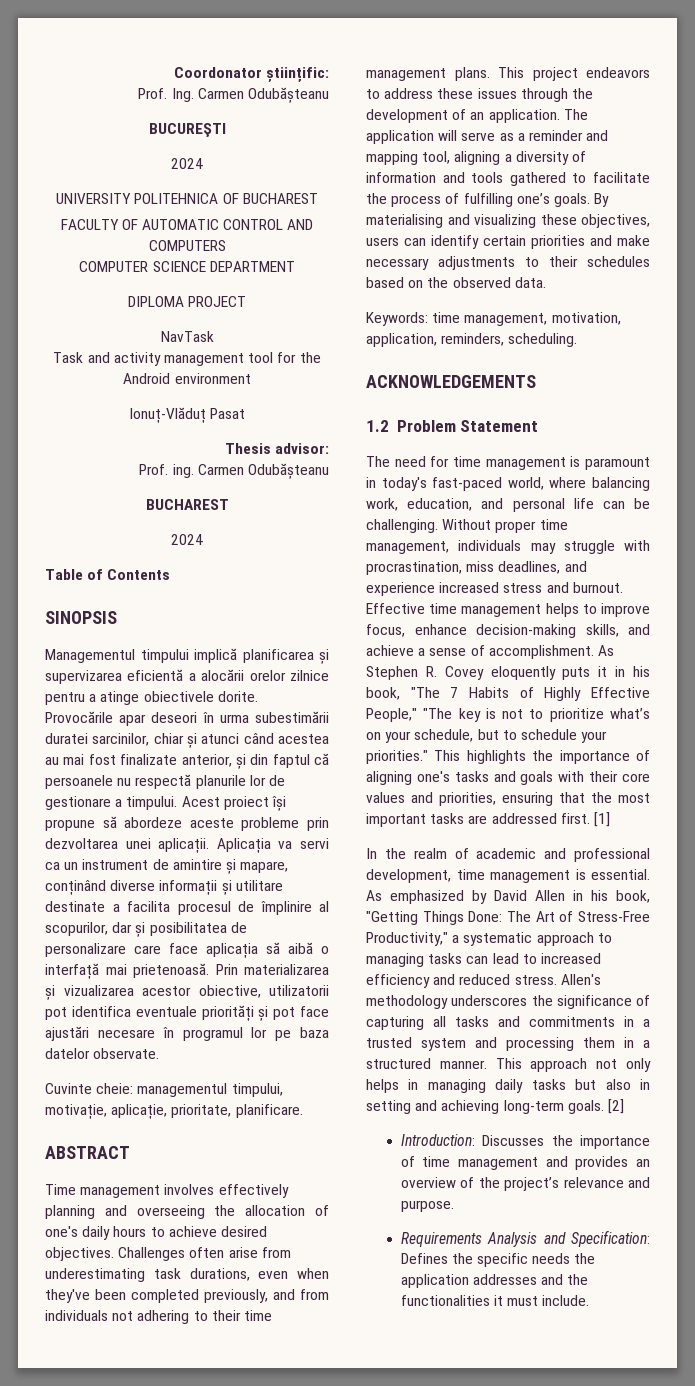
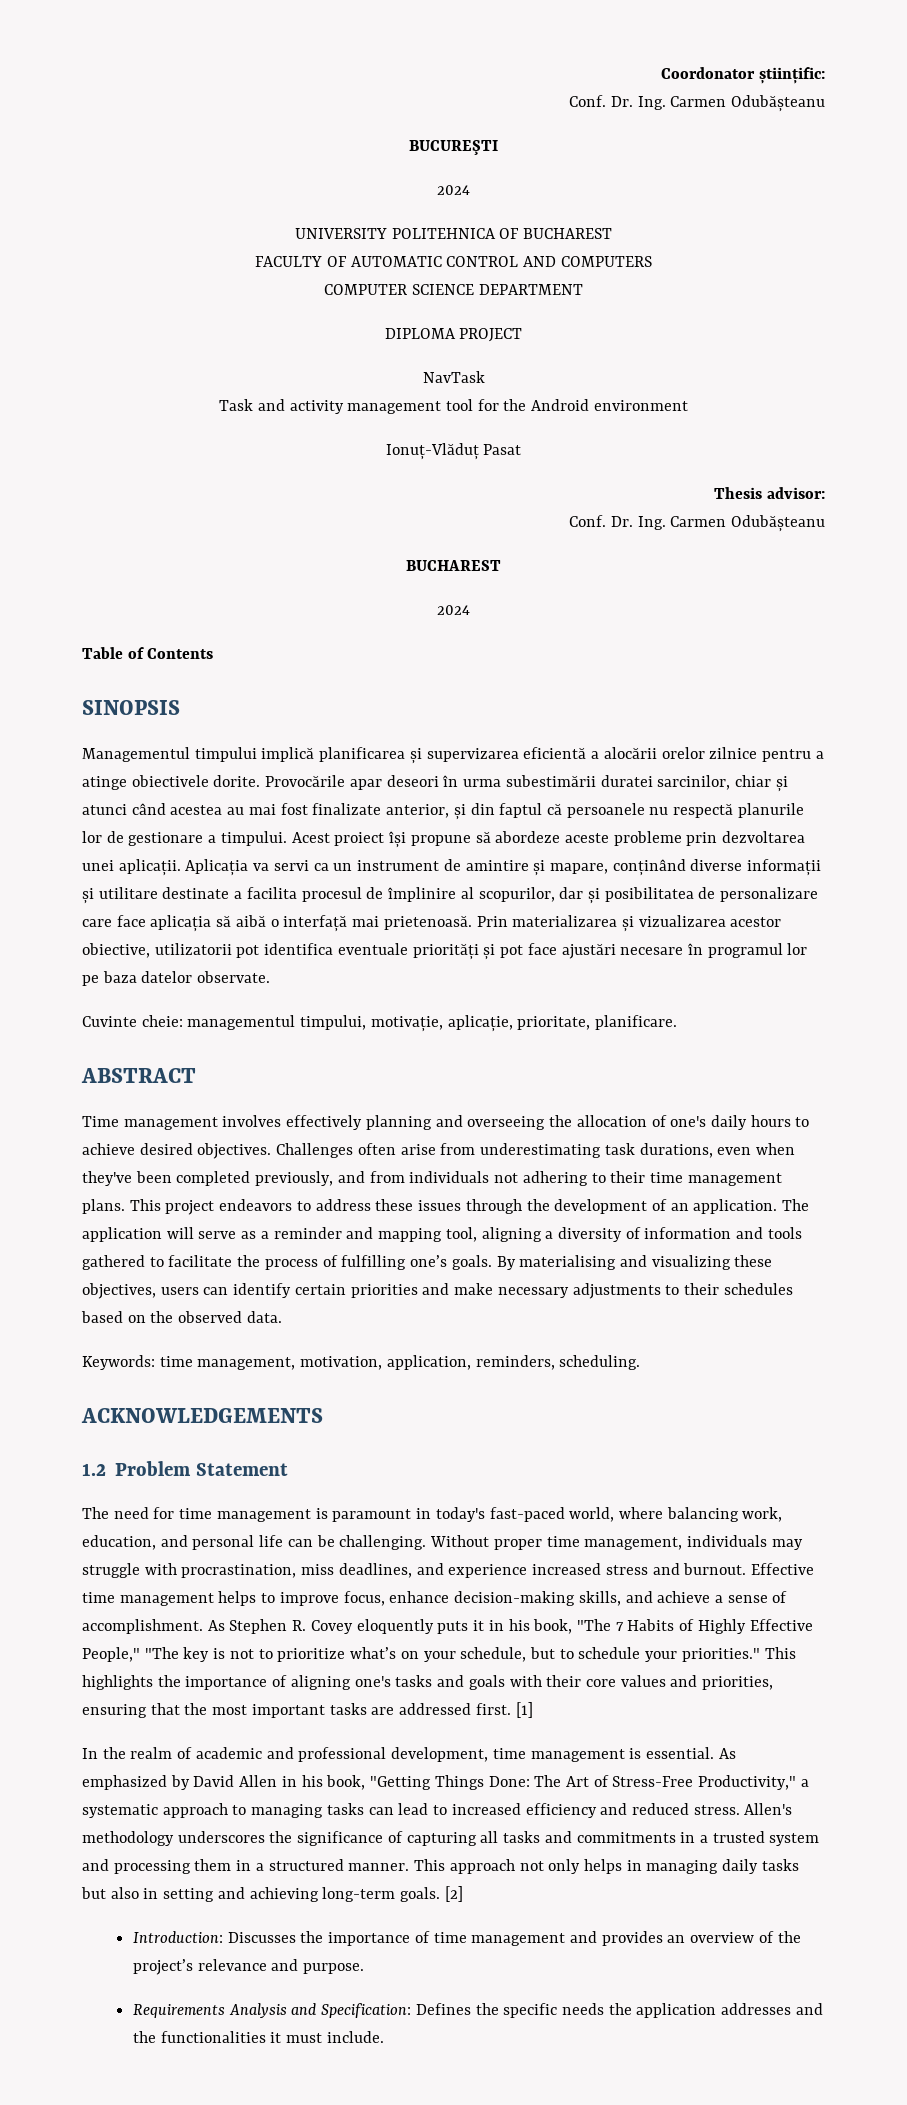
  Coordonator științific:
- Prof. Ing. Carmen Odubășteanu
+ Conf. Dr. Ing. Carmen Odubășteanu
  Thesis advisor:
- Prof. ing. Carmen Odubășteanu
+ Conf. Dr. Ing. Carmen Odubășteanu

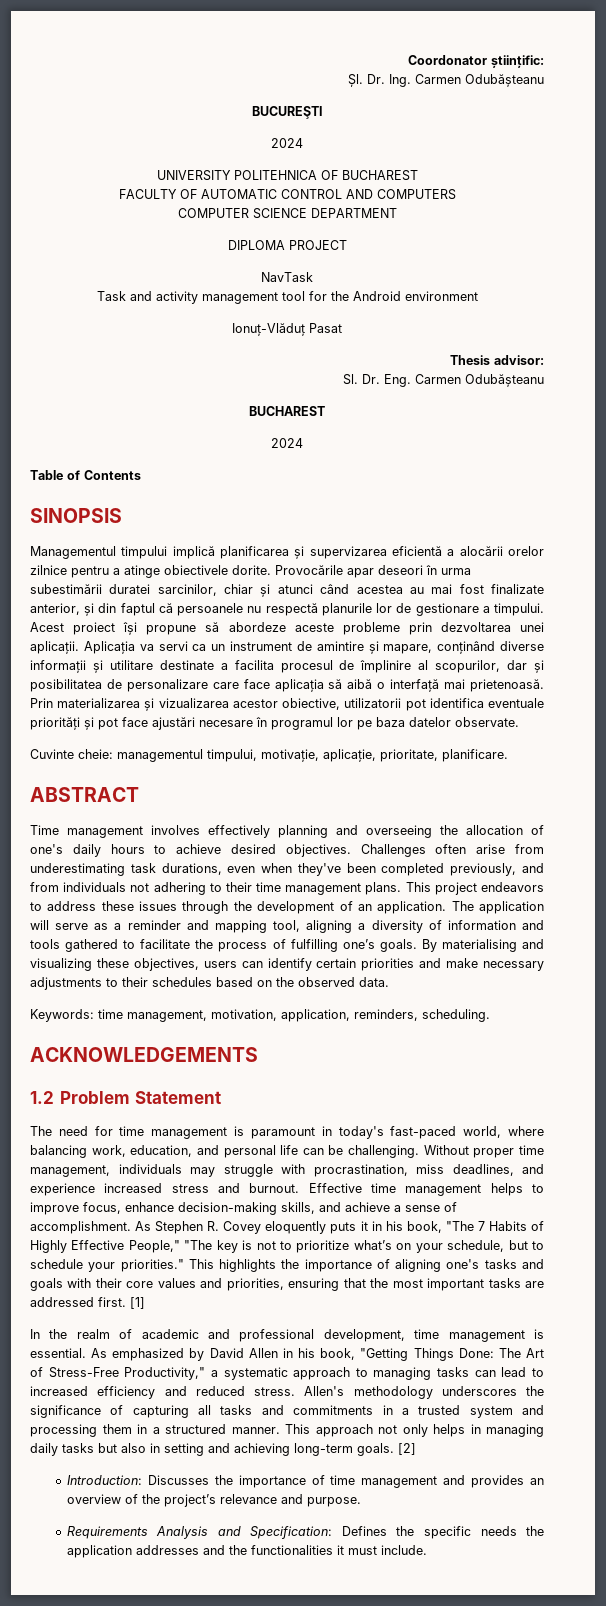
  Coordonator științific:
- Conf. Dr. Ing. Carmen Odubășteanu
+ Șl. Dr. Ing. Carmen Odubășteanu
  Thesis advisor:
- Conf. Dr. Ing. Carmen Odubășteanu
+ Sl. Dr. Eng. Carmen Odubășteanu

